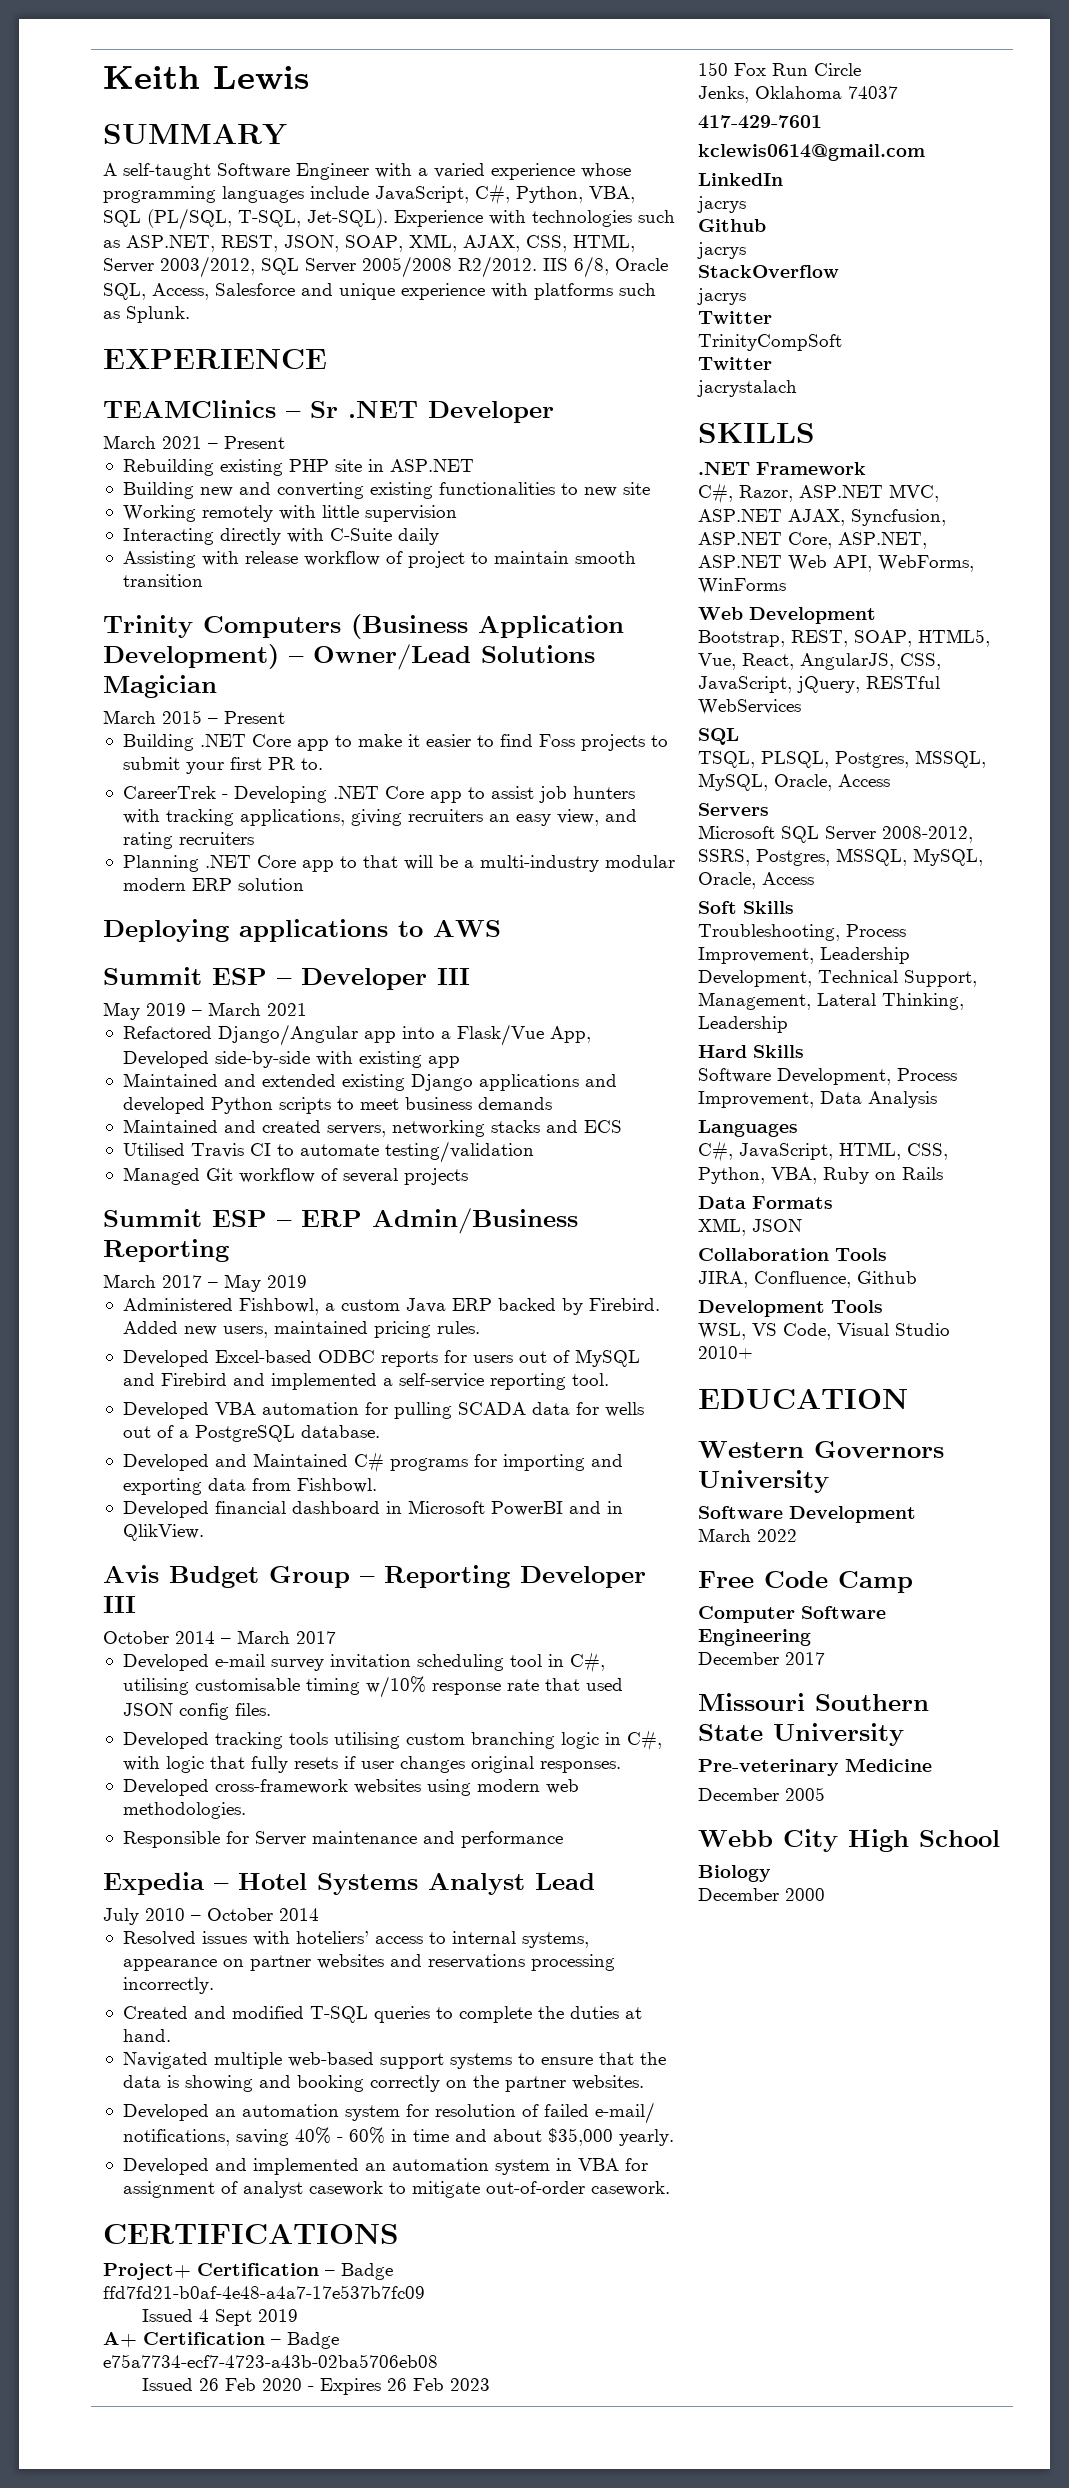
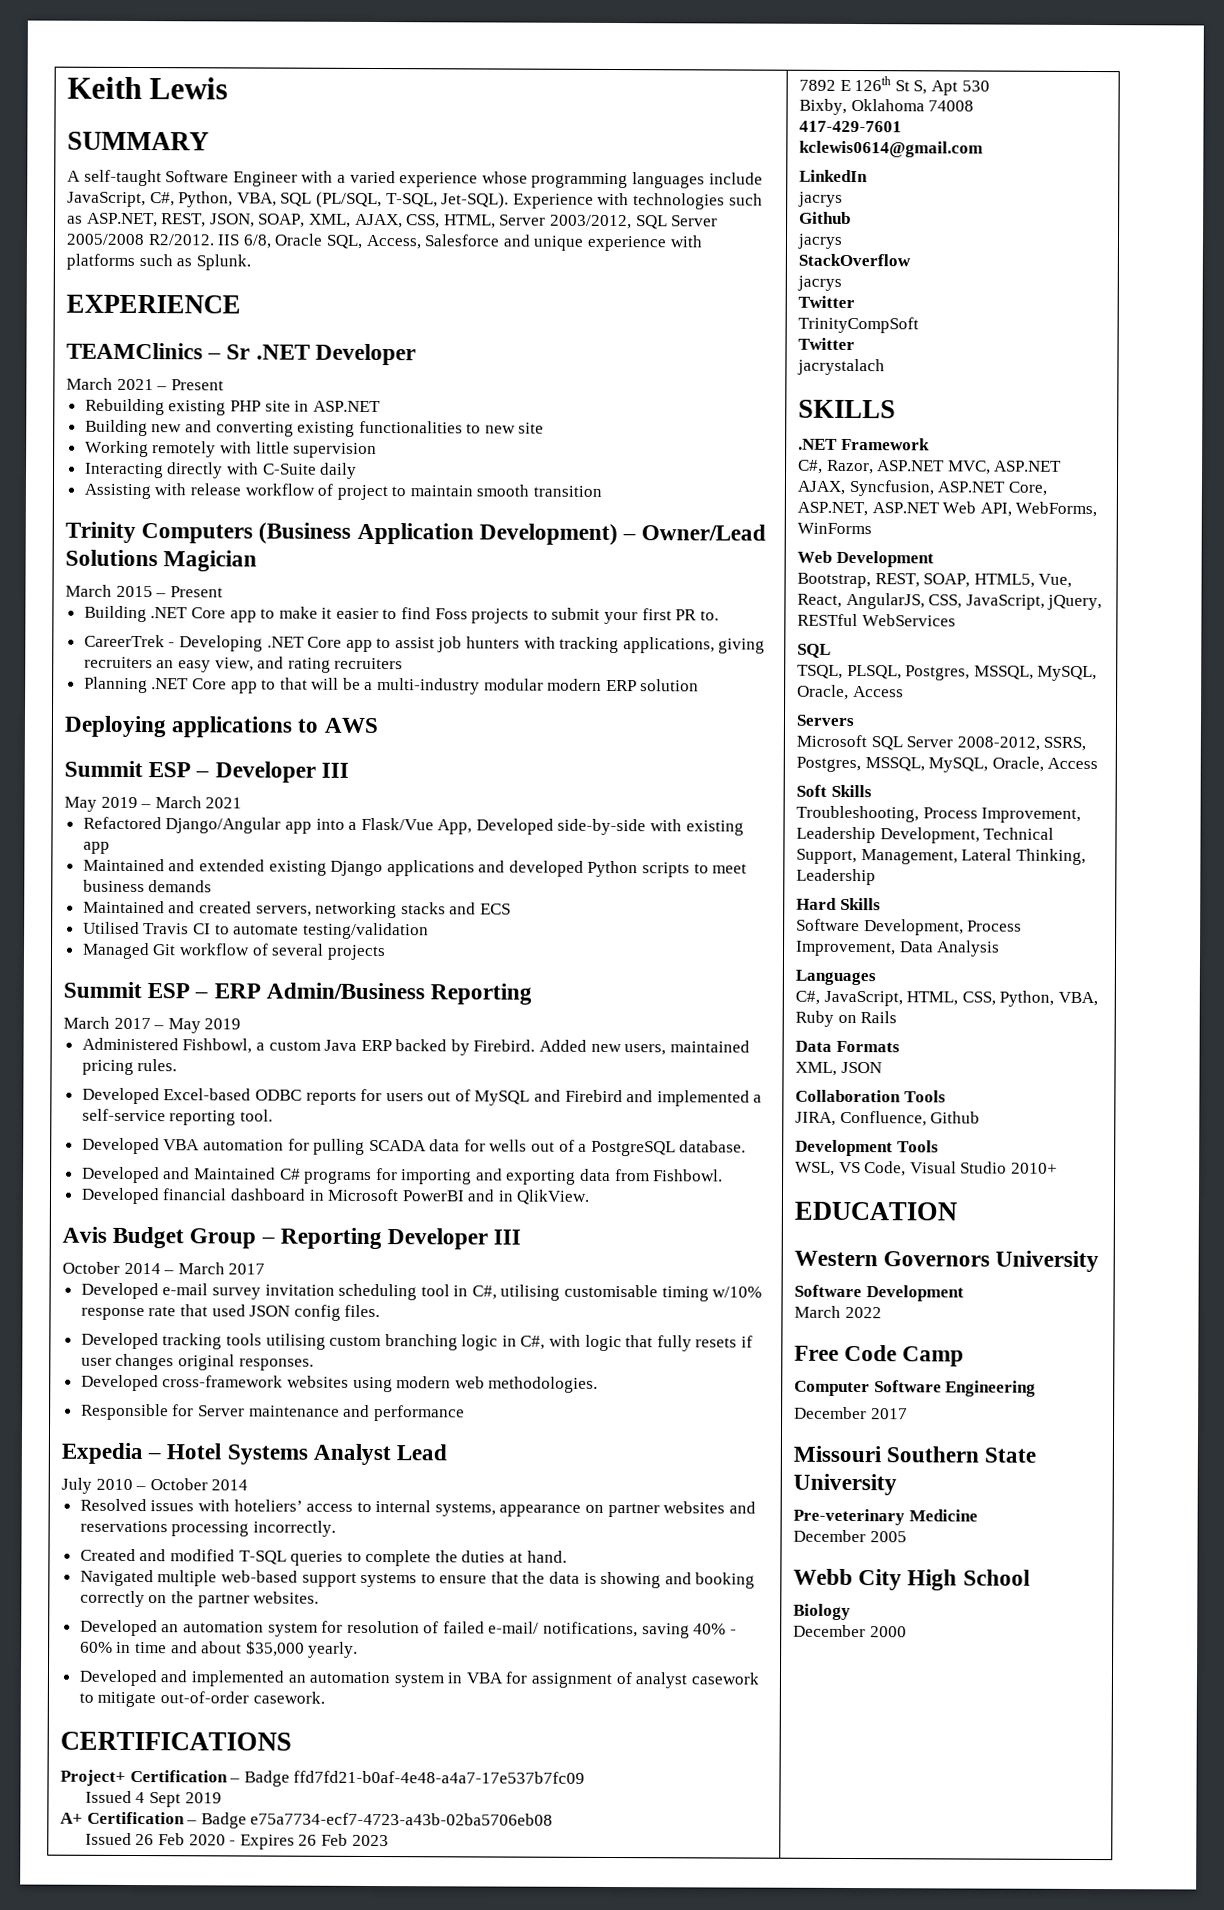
- 150 Fox Run Circle
- Jenks, Oklahoma 74037
+ 7892 E 126th St S, Apt 530
+ Bixby, Oklahoma 74008

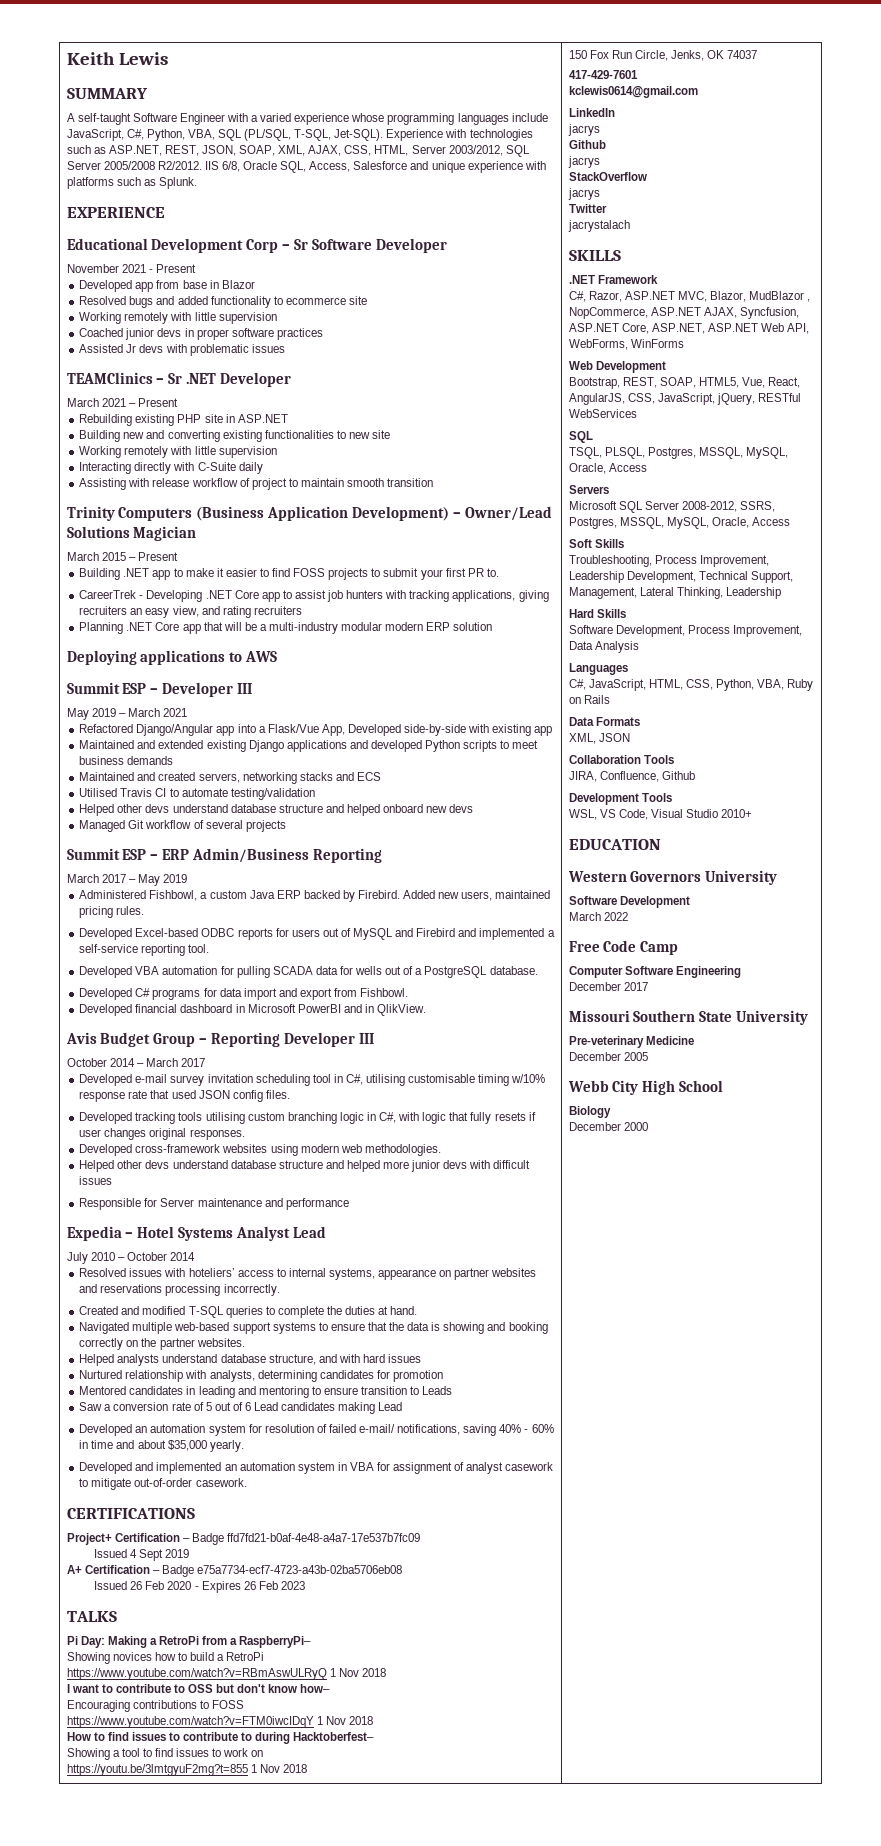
+ Educational Development Corp – Sr Software Developer
+ November 2021 - Present
+ Developed app from base in Blazor
+ Resolved bugs and added functionality to ecommerce site
+ Working remotely with little supervision
+ Coached junior devs in proper software practices
+ Assisted Jr devs with problematic issues
- Building .NET Core app to make it easier to find Foss projects to submit your first PR to.
+ Building .NET app to make it easier to find FOSS projects to submit your first PR to.
- Planning .NET Core app to that will be a multi-industry modular modern ERP solution
+ Planning .NET Core app that will be a multi-industry modular modern ERP solution
+ Helped other devs understand database structure and helped onboard new devs
- Developed and Maintained C# programs for importing and exporting data from Fishbowl.
+ Developed C# programs for data import and export from Fishbowl.
+ Helped other devs understand database structure and helped more junior devs with difficult issues
+ Helped analysts understand database structure, and with hard issues
+ Nurtured relationship with analysts, determining candidates for promotion
+ Mentored candidates in leading and mentoring to ensure transition to Leads
+ Saw a conversion rate of 5 out of 6 Lead candidates making Lead
- 7892 E 126th St S, Apt 530
- Bixby, Oklahoma 74008
+ TALKS
+ Pi Day: Making a RetroPi from a RaspberryPi–
+ Showing novices how to build a RetroPi
+ https://www.youtube.com/watch?v=RBmAswULRyQ 1 Nov 2018
+ I want to contribute to OSS but don't know how–
+ Encouraging contributions to FOSS
+ https://www.youtube.com/watch?v=FTM0iwcIDqY 1 Nov 2018
+ How to find issues to contribute to during Hacktoberfest–
+ Showing a tool to find issues to work on
+ https://youtu.be/3lmtgyuF2mg?t=855 1 Nov 2018 | 150 Fox Run Circle, Jenks, OK 74037
- TrinityCompSoft
- Twitter
- C#, Razor, ASP.NET MVC, ASP.NET AJAX, Syncfusion, ASP.NET Core, ASP.NET, ASP.NET Web API, WebForms, WinForms
+ C#, Razor, ASP.NET MVC, Blazor, MudBlazor , NopCommerce, ASP.NET AJAX, Syncfusion, ASP.NET Core, ASP.NET, ASP.NET Web API, WebForms, WinForms

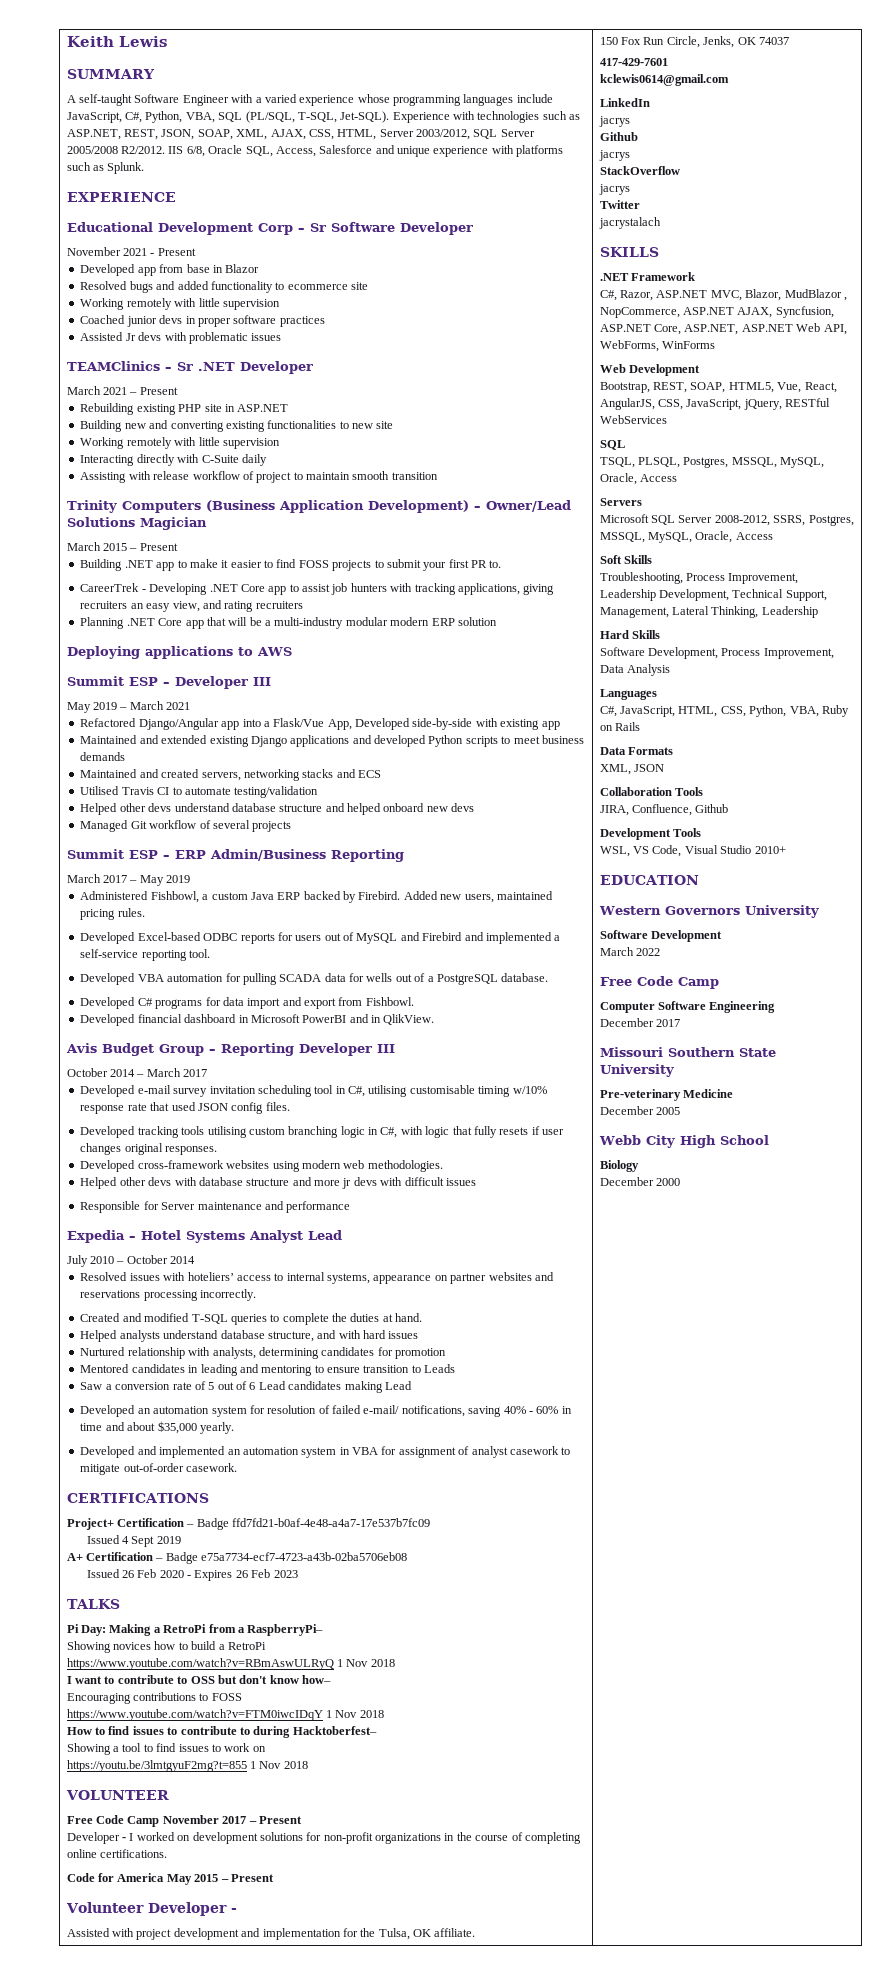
- Helped other devs understand database structure and helped more junior devs with difficult issues
+ Helped other devs with database structure and more jr devs with difficult issues
- Navigated multiple web-based support systems to ensure that the data is showing and booking correctly on the partner websites.
+ VOLUNTEER
+ Free Code Camp November 2017 – Present
+ Developer - I worked on development solutions for non-profit organizations in the course of completing online certifications.
+ Code for America May 2015 – Present
+ Volunteer Developer -
+ Assisted with project development and implementation for the Tulsa, OK affiliate.

